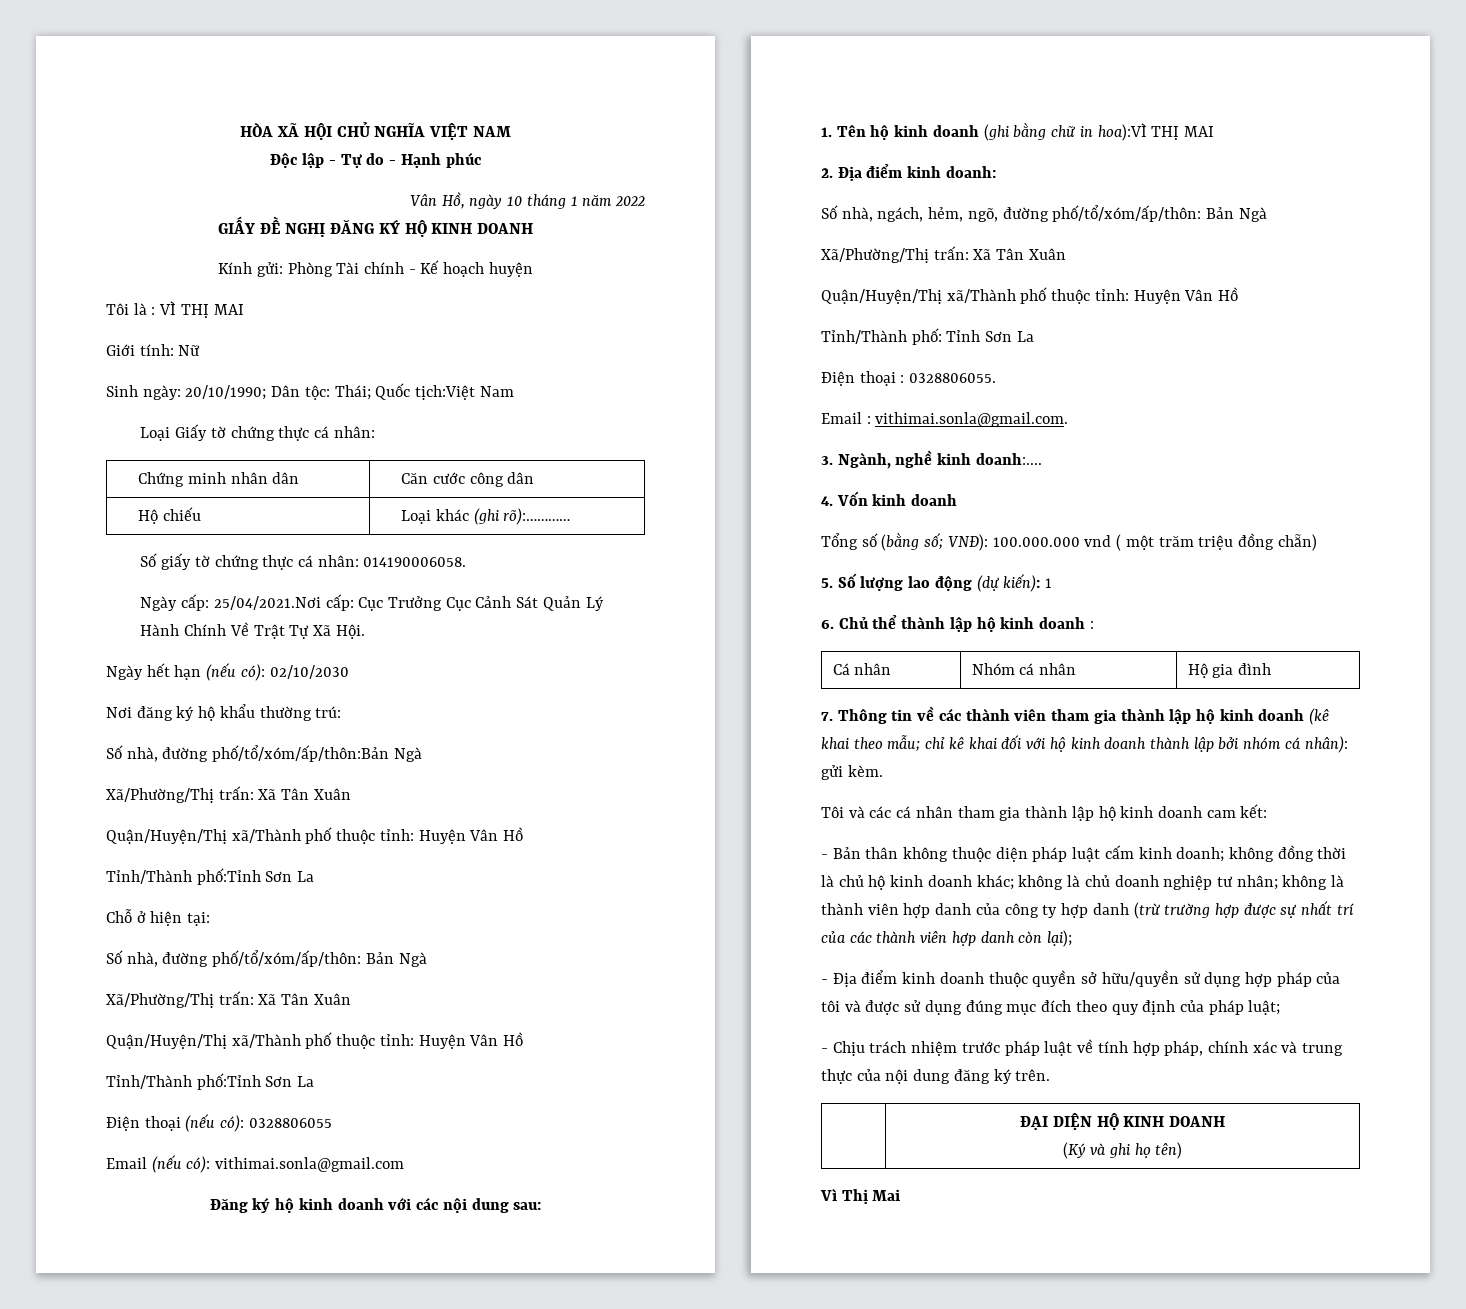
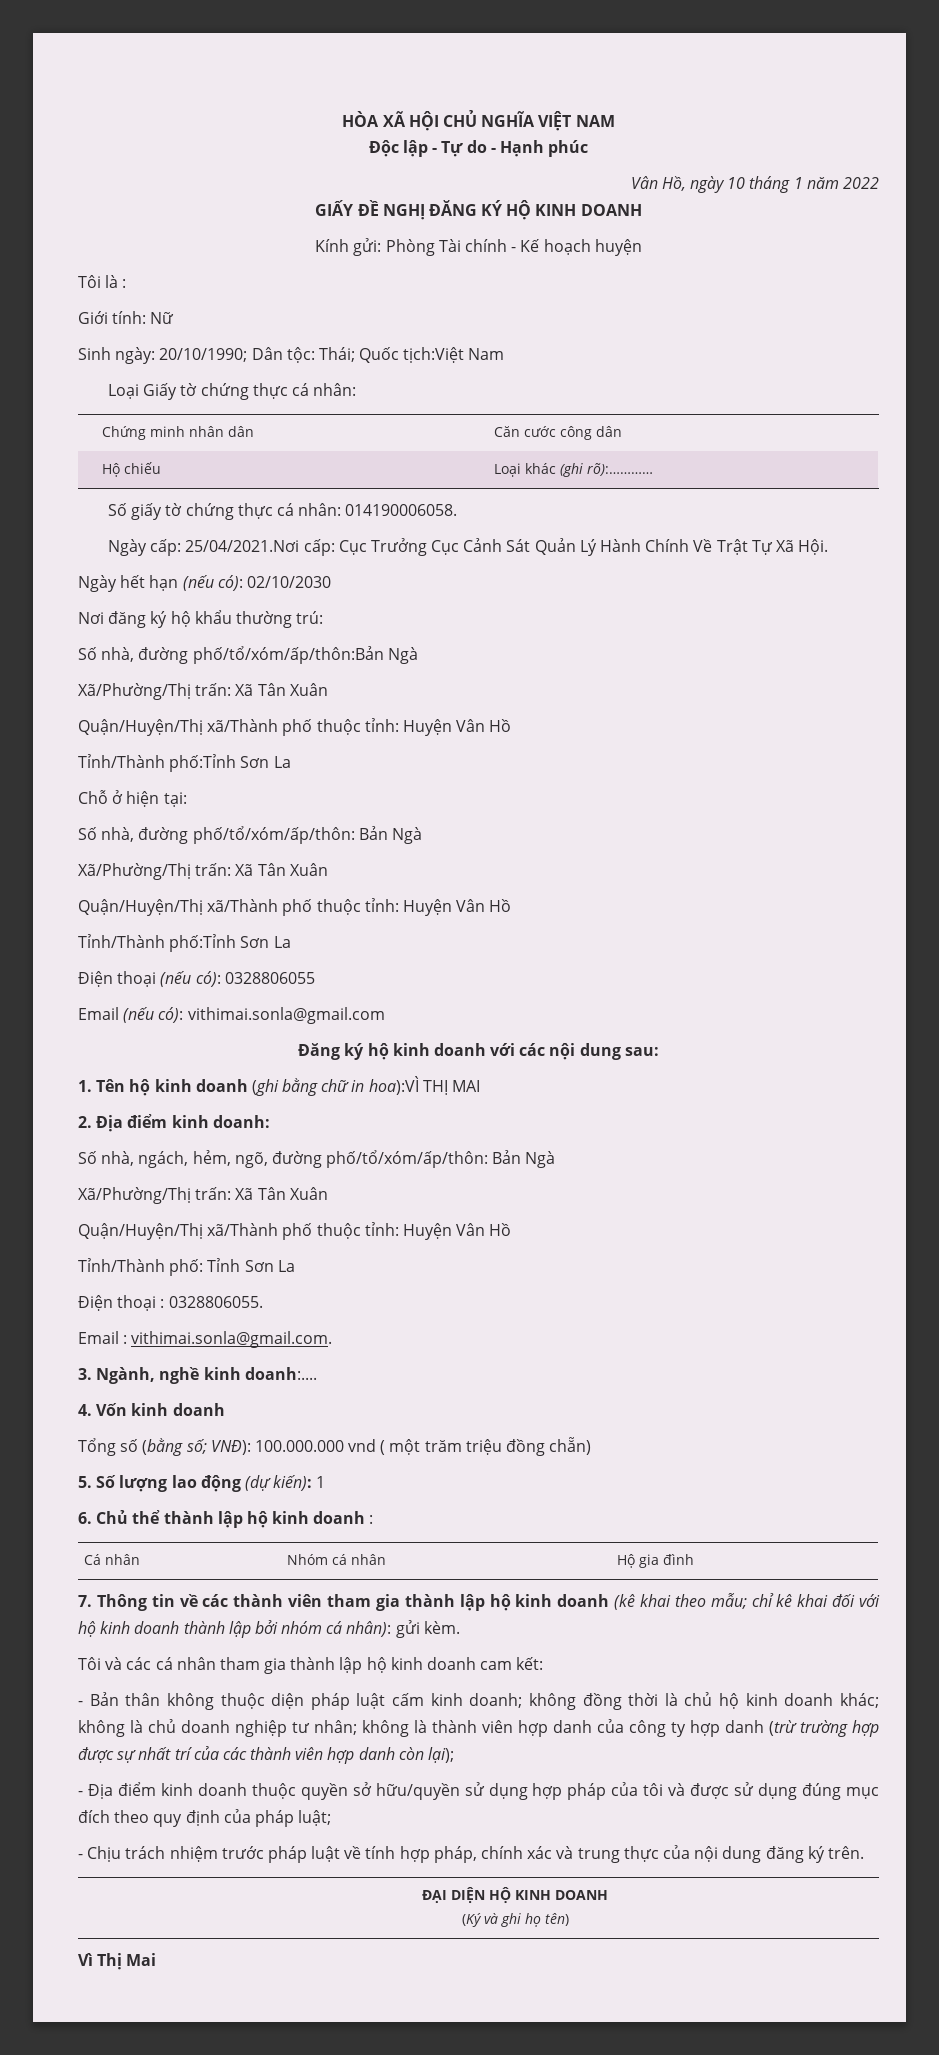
- Tôi là : VÌ THỊ MAI
+ Tôi là :

